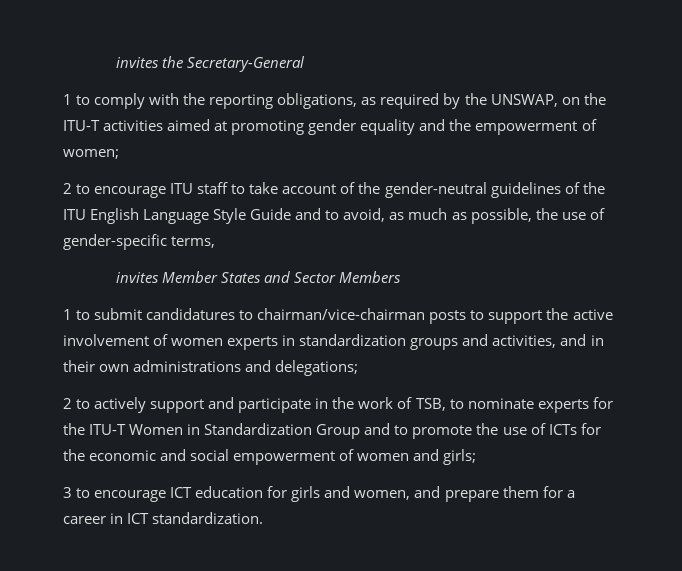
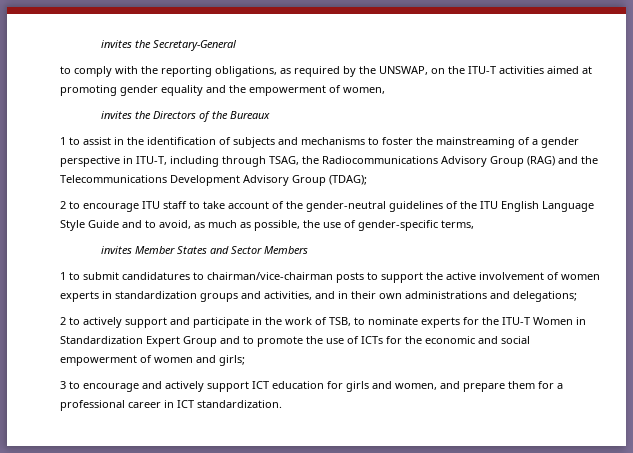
- 1 to comply with the reporting obligations, as required by the UNSWAP, on the ITU-T activities aimed at promoting gender equality and the empowerment of women;
+ to comply with the reporting obligations, as required by the UNSWAP, on the ITU-T activities aimed at promoting gender equality and the empowerment of women,
+ invites the Directors of the Bureaux
+ 1 to assist in the identification of subjects and mechanisms to foster the mainstreaming of a gender perspective in ITU-T, including through TSAG, the Radiocommunications Advisory Group (RAG) and the Telecommunications Development Advisory Group (TDAG);
- 2 to actively support and participate in the work of TSB, to nominate experts for the ITU-T Women in Standardization Group and to promote the use of ICTs for the economic and social empowerment of women and girls;
+ 2 to actively support and participate in the work of TSB, to nominate experts for the ITU-T Women in Standardization Expert Group and to promote the use of ICTs for the economic and social empowerment of women and girls;
- 3 to encourage ICT education for girls and women, and prepare them for a career in ICT standardization.
+ 3 to encourage and actively support ICT education for girls and women, and prepare them for a professional career in ICT standardization.

